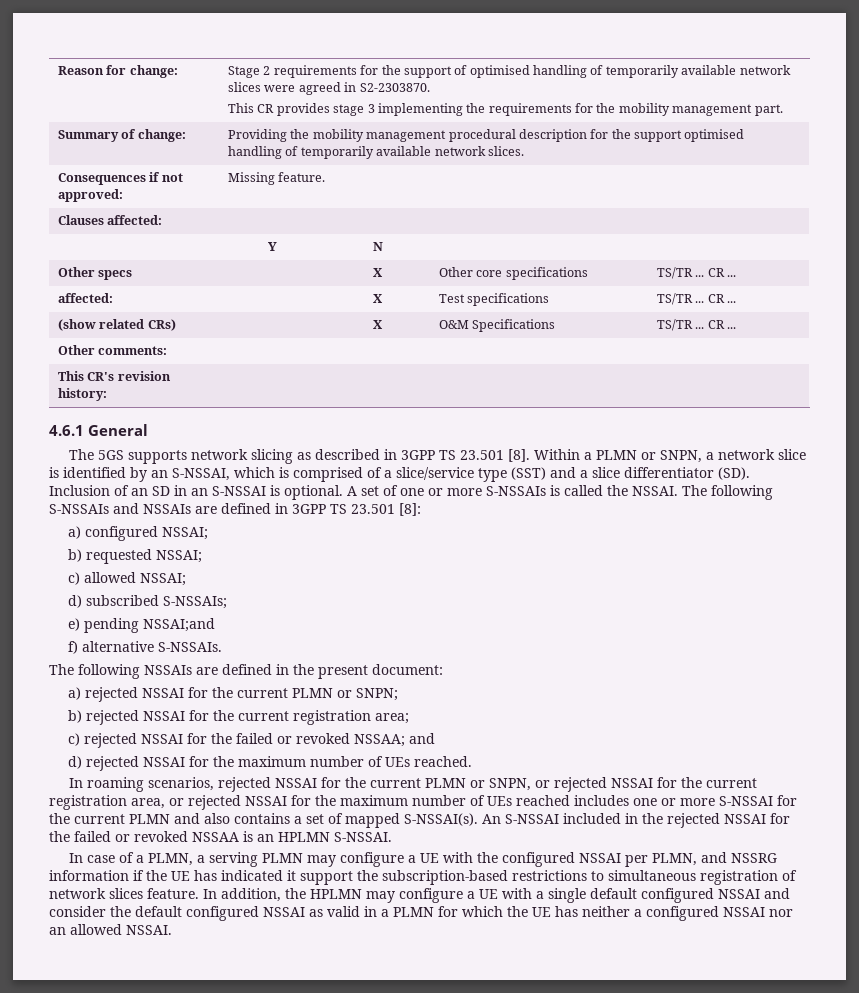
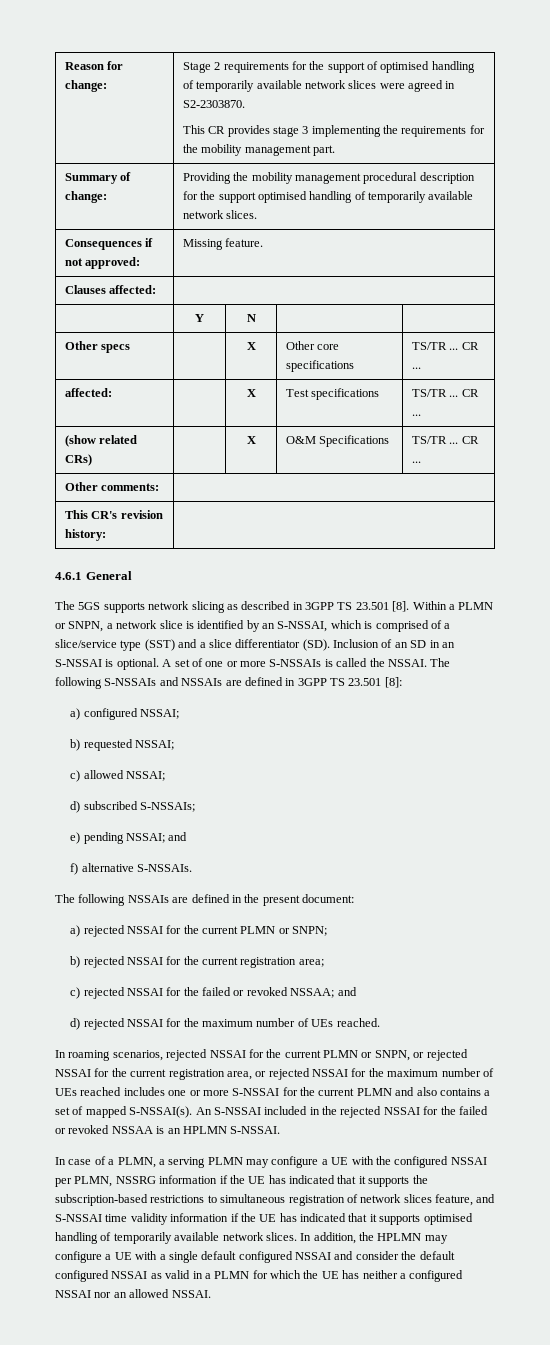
- e) pending NSSAI;and
+ e) pending NSSAI; and
- In case of a PLMN, a serving PLMN may configure a UE with the configured NSSAI per PLMN, and NSSRG information if the UE has indicated it support the subscription-based restrictions to simultaneous registration of network slices feature.
+ In case of a PLMN, a serving PLMN may configure a UE with the configured NSSAI per PLMN, NSSRG information if the UE has indicated that it supports the subscription-based restrictions to simultaneous registration of network slices feature, and S-NSSAI time validity information if the UE has indicated that it supports optimised handling of temporarily available network slices.

